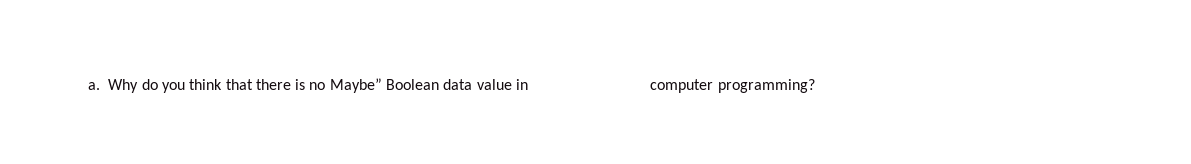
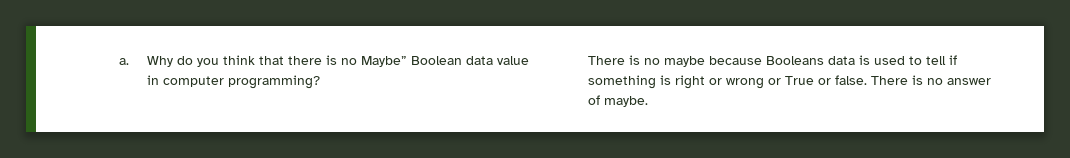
+ There is no maybe because Booleans data is used to tell if something is right or wrong or True or false. There is no answer of maybe.

